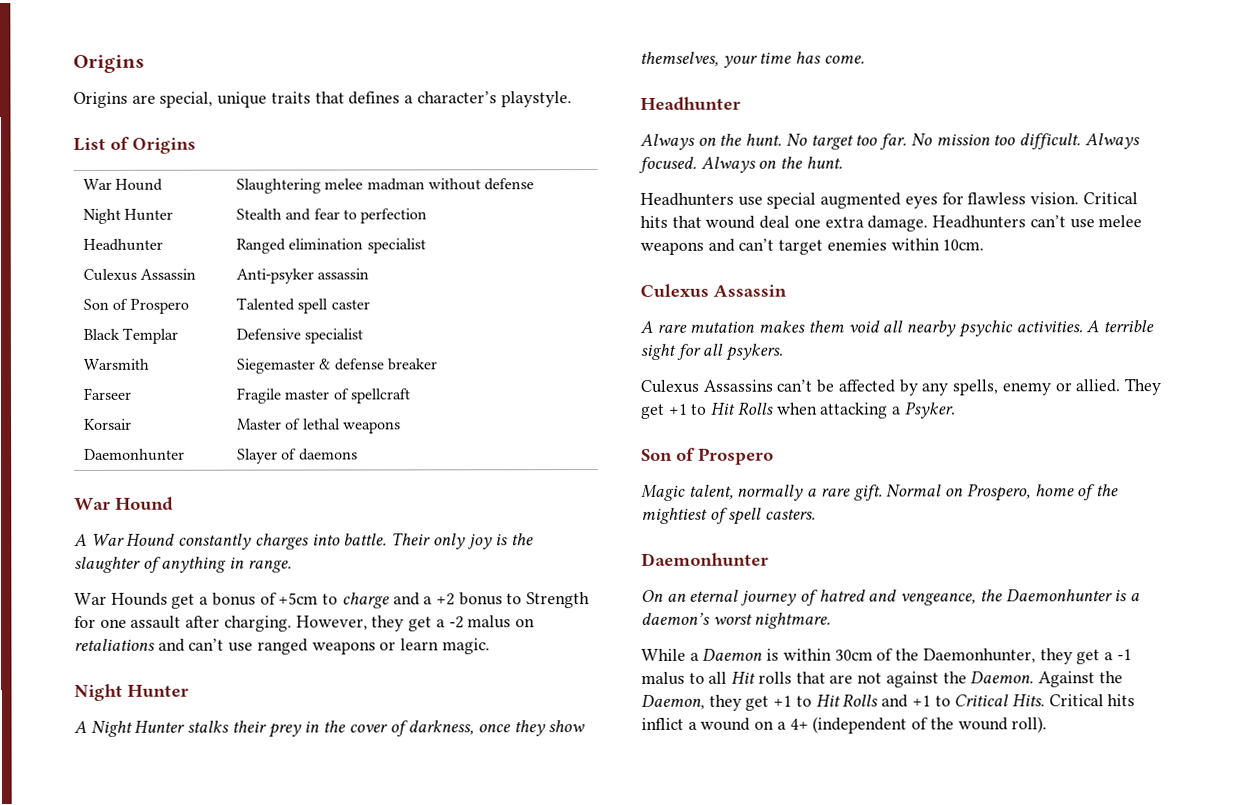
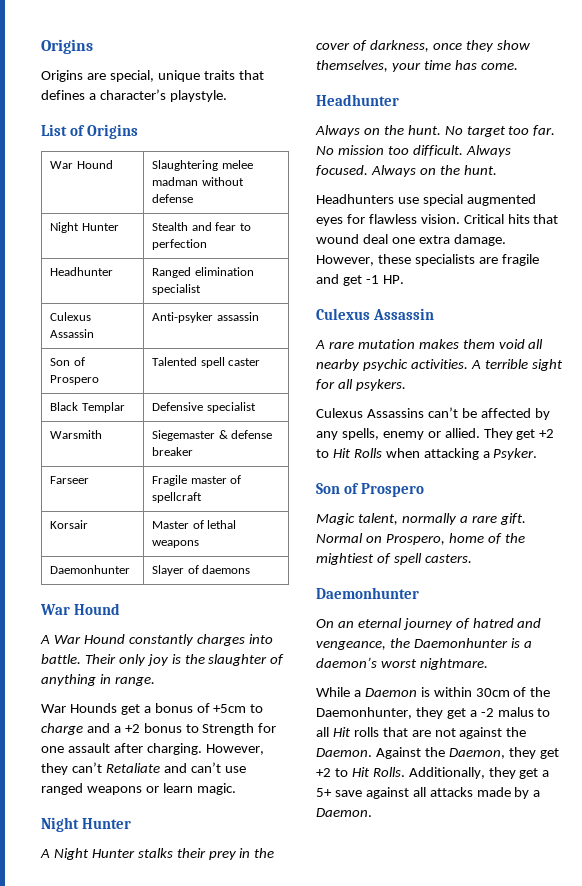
- However, they get a -2 malus on retaliations and can’t use ranged weapons or learn magic.
+ However, they can’t Retaliate and can’t use ranged weapons or learn magic.
- Headhunters can’t use melee weapons and can’t target enemies within 10cm.
+ However, these specialists are fragile and get -1 HP.
- They get +1 to Hit Rolls when attacking a Psyker.
+ They get +2 to Hit Rolls when attacking a Psyker.
- While a Daemon is within 30cm of the Daemonhunter, they get a -1 malus to all Hit rolls that are not against the Daemon.
+ While a Daemon is within 30cm of the Daemonhunter, they get a -2 malus to all Hit rolls that are not against the Daemon.
- Against the Daemon, they get +1 to Hit Rolls and +1 to Critical Hits. Critical hits inflict a wound on a 4+ (independent of the wound roll).
+ Against the Daemon, they get +2 to Hit Rolls. Additionally, they get a 5+ save against all attacks made by a Daemon.

